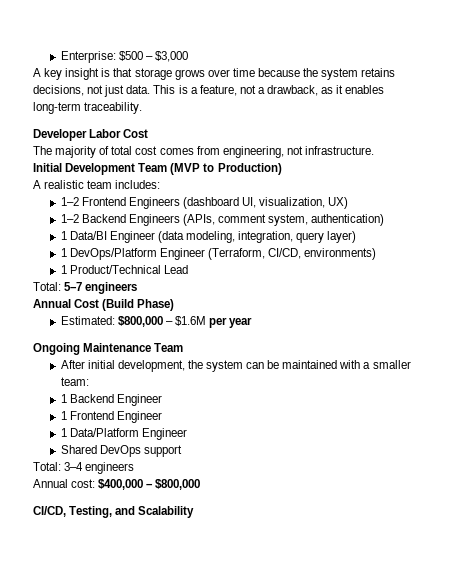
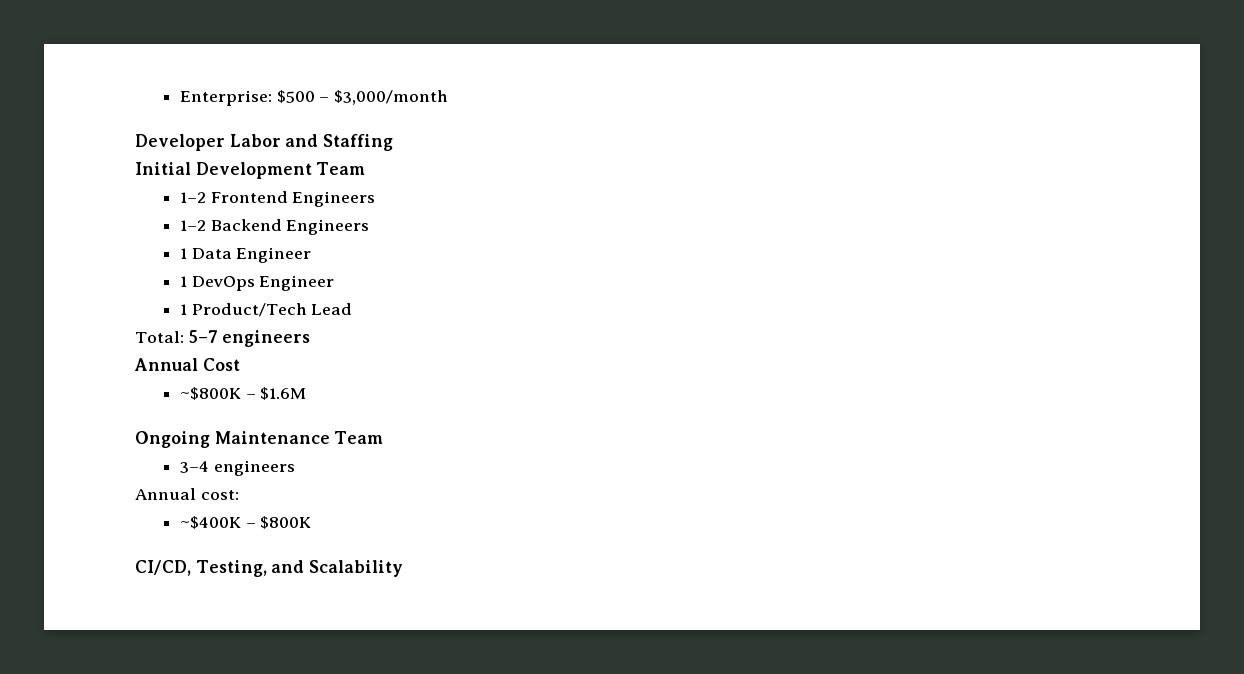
- Enterprise: $500 – $3,000
- A key insight is that storage grows over time because the system retains decisions, not just data. This is a feature, not a drawback, as it enables long-term traceability.
- Developer Labor Cost
- The majority of total cost comes from engineering, not infrastructure.
- Initial Development Team (MVP to Production)
- A realistic team includes:
+ Enterprise: $500 – $3,000/month
+ Developer Labor and Staffing
+ Initial Development Team
- 1–2 Frontend Engineers (dashboard UI, visualization, UX)
+ 1–2 Frontend Engineers
- 1–2 Backend Engineers (APIs, comment system, authentication)
- 1 Data/BI Engineer (data modeling, integration, query layer)
- 1 DevOps/Platform Engineer (Terraform, CI/CD, environments)
- 1 Product/Technical Lead
+ 1–2 Backend Engineers
+ 1 Data Engineer
+ 1 DevOps Engineer
+ 1 Product/Tech Lead
- Annual Cost (Build Phase)
- Estimated: $800,000 – $1.6M per year
+ Annual Cost
+ ~$800K – $1.6M
- After initial development, the system can be maintained with a smaller team:
- 1 Backend Engineer
- 1 Frontend Engineer
- 1 Data/Platform Engineer
- Shared DevOps support
- Total: 3–4 engineers
+ 3–4 engineers
- Annual cost: $400,000 – $800,000
+ Annual cost:
+ ~$400K – $800K

